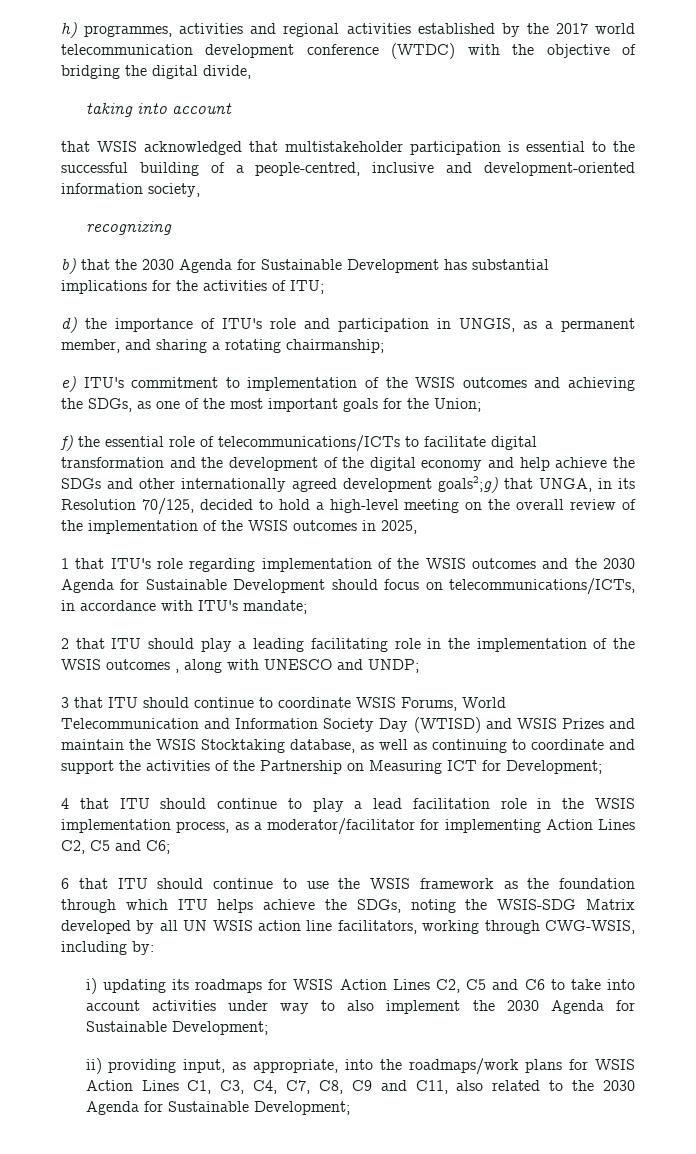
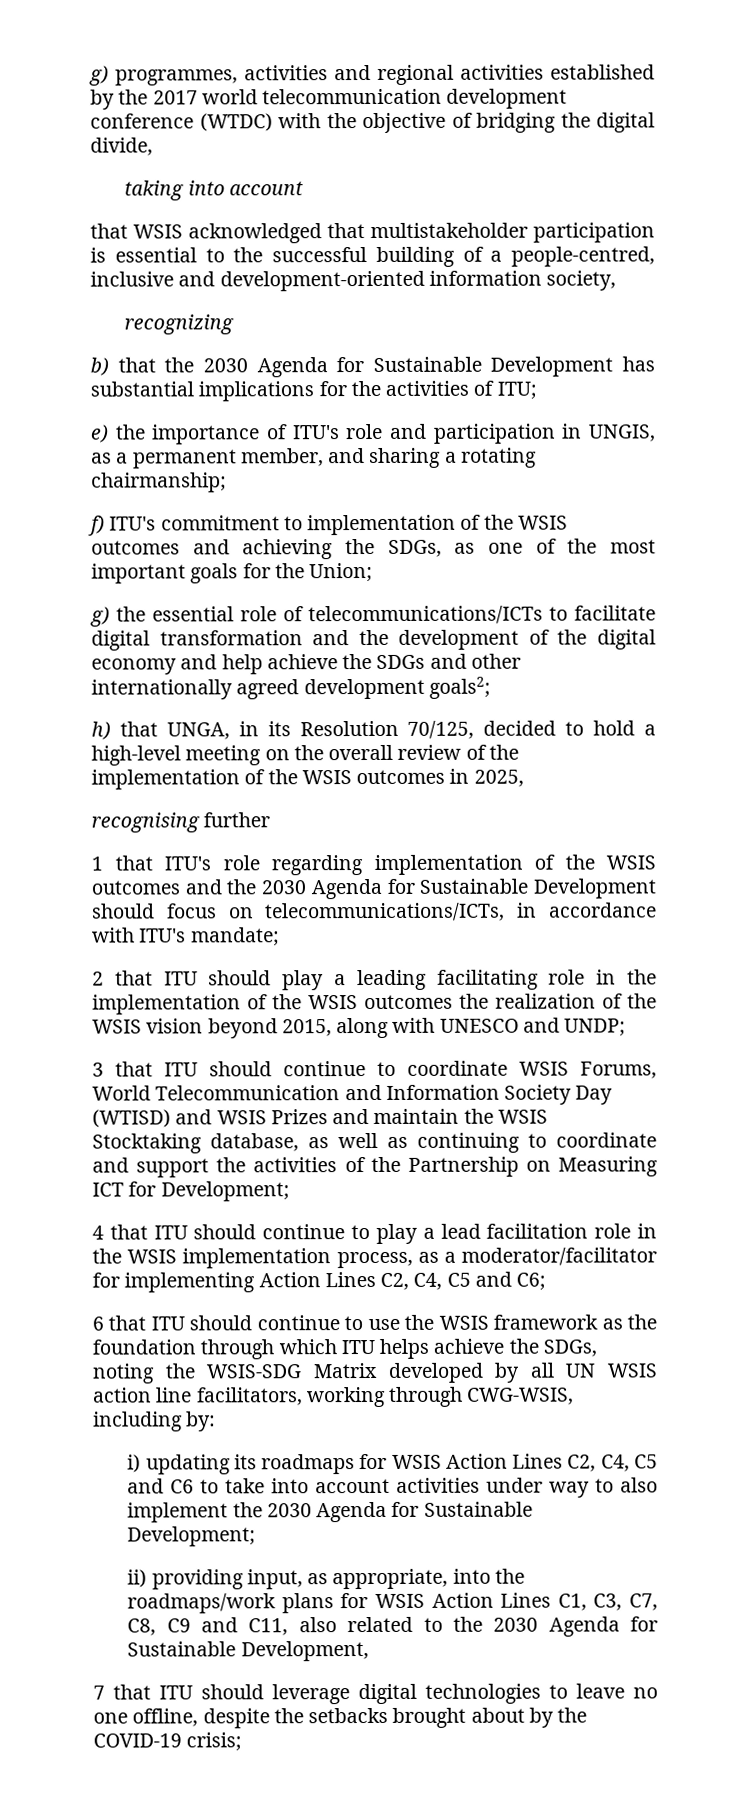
- h) programmes, activities and regional activities established by the 2017 world telecommunication development conference (WTDC) with the objective of bridging the digital divide,
+ g) programmes, activities and regional activities established by the 2017 world telecommunication development conference (WTDC) with the objective of bridging the digital divide,
- d) the importance of ITU's role and participation in UNGIS, as a permanent member, and sharing a rotating chairmanship;
+ e) the importance of ITU's role and participation in UNGIS, as a permanent member, and sharing a rotating chairmanship;
- e) ITU's commitment to implementation of the WSIS outcomes and achieving the SDGs, as one of the most important goals for the Union;
+ f) ITU's commitment to implementation of the WSIS outcomes and achieving the SDGs, as one of the most important goals for the Union;
- f) the essential role of telecommunications/ICTs to facilitate digital transformation and the development of the digital economy and help achieve the SDGs and other internationally agreed development goals2;g) that UNGA, in its Resolution 70/125, decided to hold a high-level meeting on the overall review of the implementation of the WSIS outcomes in 2025,
+ g) the essential role of telecommunications/ICTs to facilitate digital transformation and the development of the digital economy and help achieve the SDGs and other internationally agreed development goals2;
+ h) that UNGA, in its Resolution 70/125, decided to hold a high-level meeting on the overall review of the implementation of the WSIS outcomes in 2025,
+ recognising further
- 2 that ITU should play a leading facilitating role in the implementation of the WSIS outcomes , along with UNESCO and UNDP;
+ 2 that ITU should play a leading facilitating role in the implementation of the WSIS outcomes the realization of the WSIS vision beyond 2015, along with UNESCO and UNDP;
- 4 that ITU should continue to play a lead facilitation role in the WSIS implementation process, as a moderator/facilitator for implementing Action Lines C2, C5 and C6;
+ 4 that ITU should continue to play a lead facilitation role in the WSIS implementation process, as a moderator/facilitator for implementing Action Lines C2, С4, C5 and C6;
- i) updating its roadmaps for WSIS Action Lines C2, C5 and C6 to take into account activities under way to also implement the 2030 Agenda for Sustainable Development;
+ i) updating its roadmaps for WSIS Action Lines C2, C4, C5 and C6 to take into account activities under way to also implement the 2030 Agenda for Sustainable Development;
- ii) providing input, as appropriate, into the roadmaps/work plans for WSIS Action Lines C1, C3, C4, C7, C8, C9 and C11, also related to the 2030 Agenda for Sustainable Development;
+ ii) providing input, as appropriate, into the roadmaps/work plans for WSIS Action Lines C1, C3, C7, C8, C9 and C11, also related to the 2030 Agenda for Sustainable Development,
+ 7 that ITU should leverage digital technologies to leave no one offline, despite the setbacks brought about by the COVID-19 crisis;

